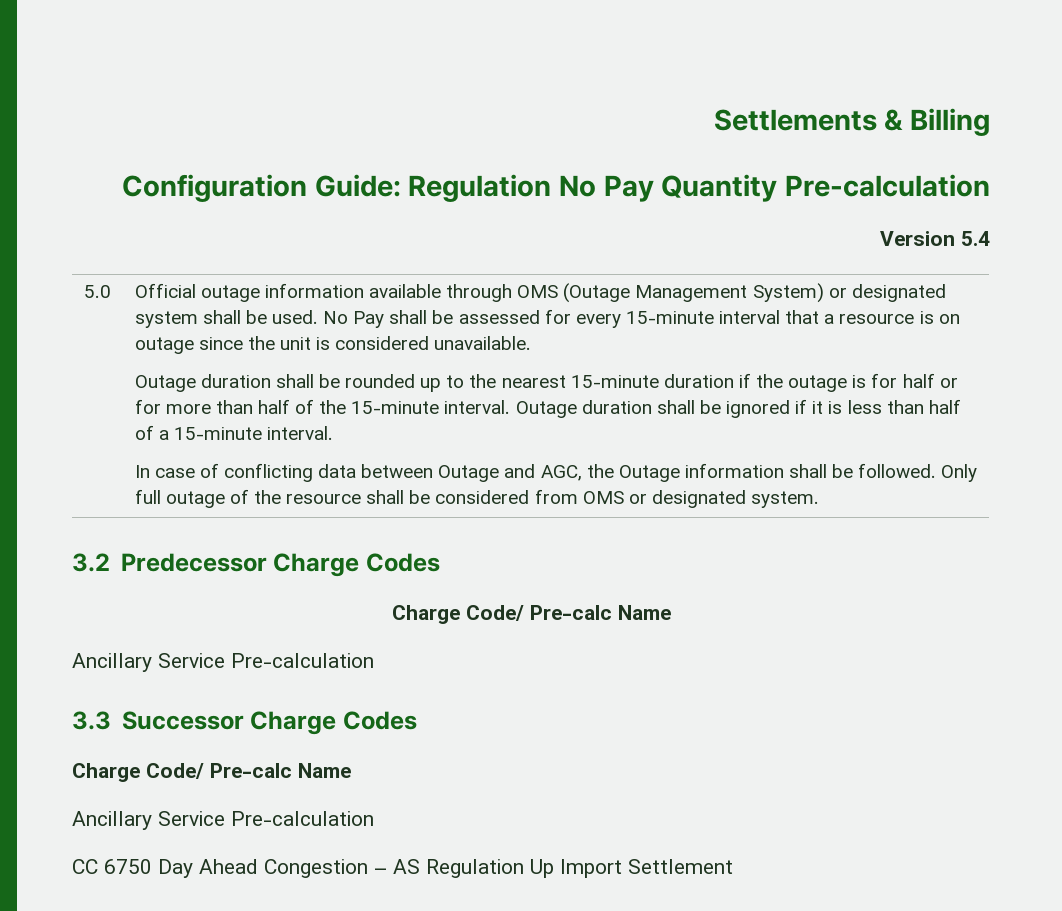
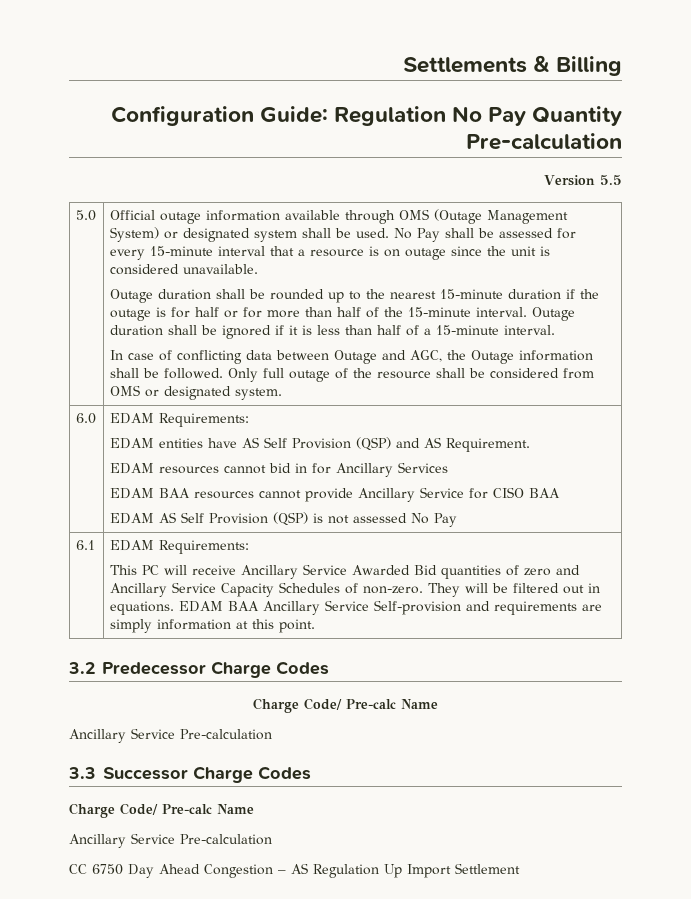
- Version 5.4
+ Version 5.5
+ 6.0 | EDAM Requirements:
+ EDAM entities have AS Self Provision (QSP) and AS Requirement.
+ EDAM resources cannot bid in for Ancillary Services
+ EDAM BAA resources cannot provide Ancillary Service for CISO BAA
+ EDAM AS Self Provision (QSP) is not assessed No Pay
+ 6.1 | EDAM Requirements:
+ This PC will receive Ancillary Service Awarded Bid quantities of zero and Ancillary Service Capacity Schedules of non-zero. They will be filtered out in equations. EDAM BAA Ancillary Service Self-provision and requirements are simply information at this point.

